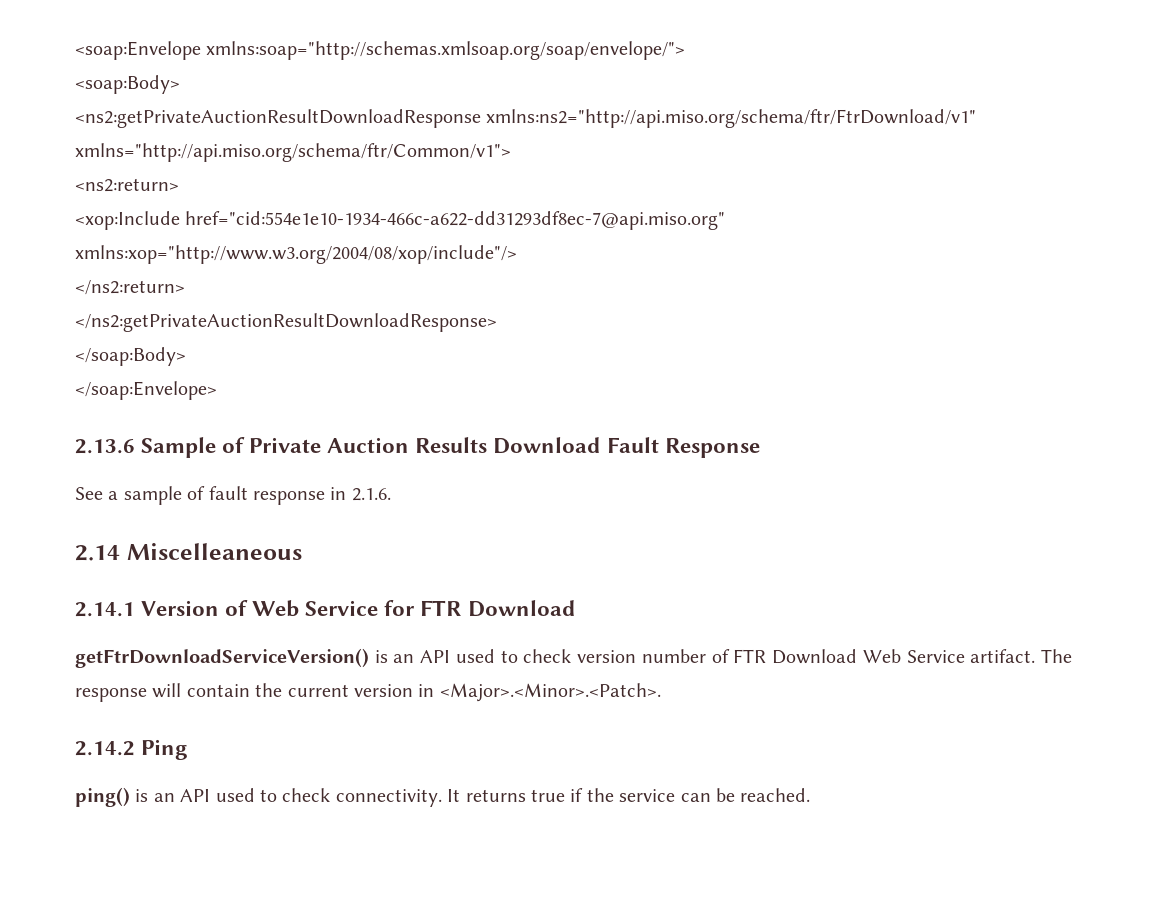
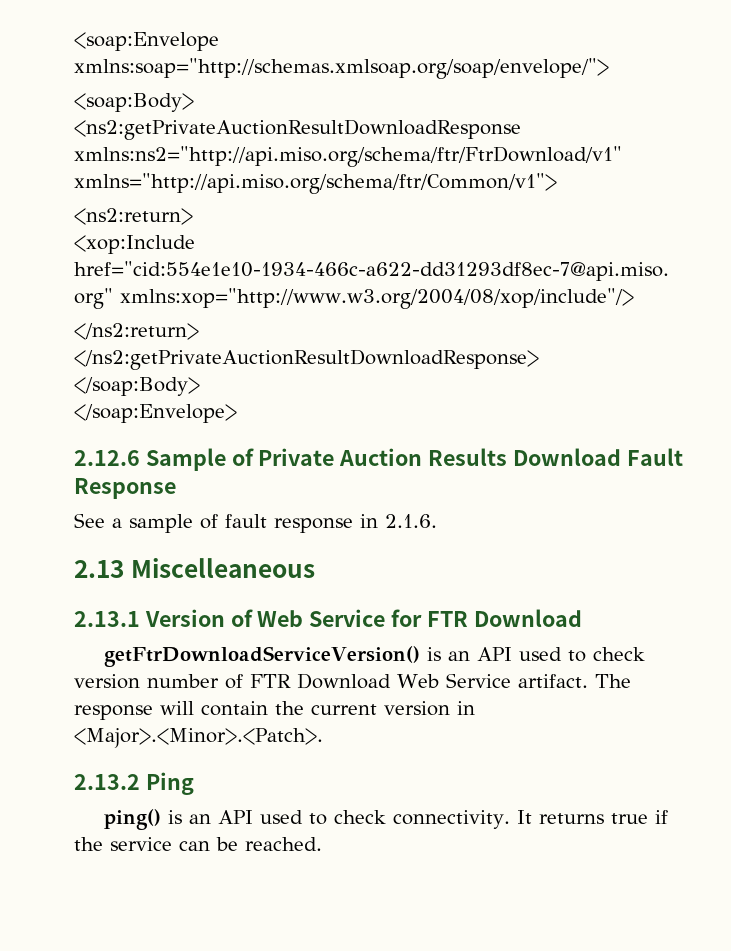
- 2.13.6 Sample of Private Auction Results Download Fault Response
+ 2.12.6 Sample of Private Auction Results Download Fault Response
- 2.14 Miscelleaneous
+ 2.13 Miscelleaneous
- 2.14.1 Version of Web Service for FTR Download
+ 2.13.1 Version of Web Service for FTR Download
- 2.14.2 Ping
+ 2.13.2 Ping

